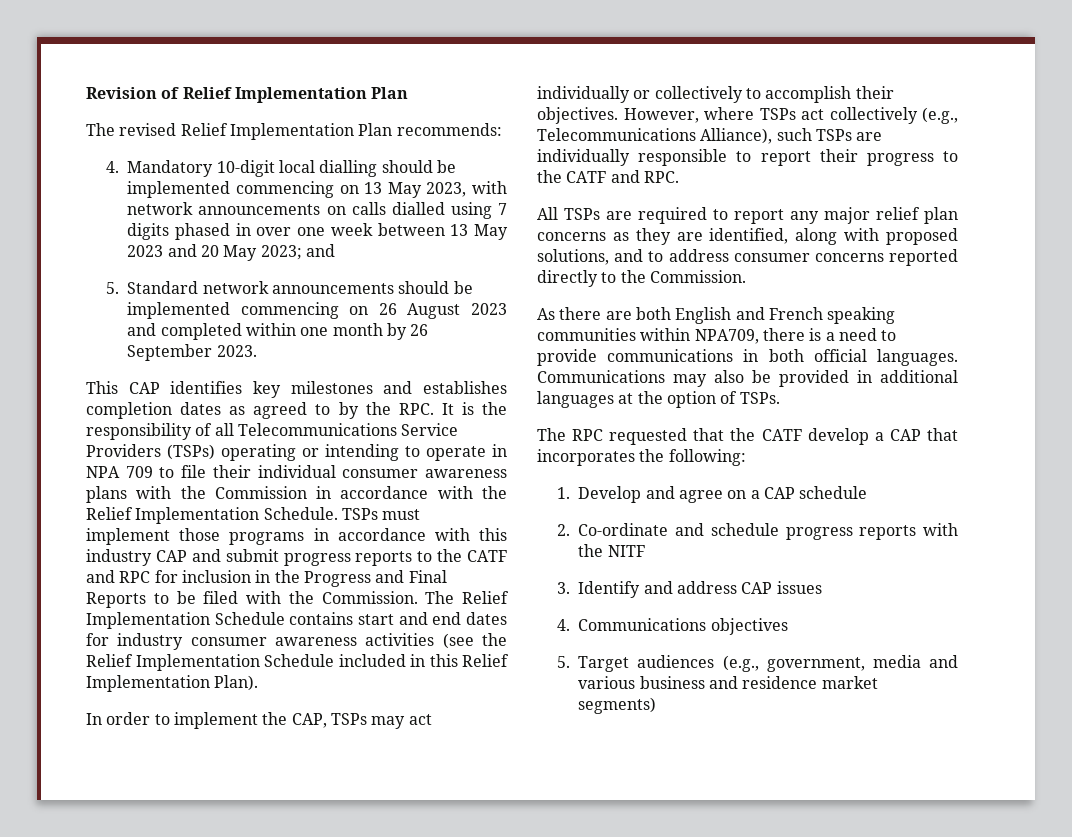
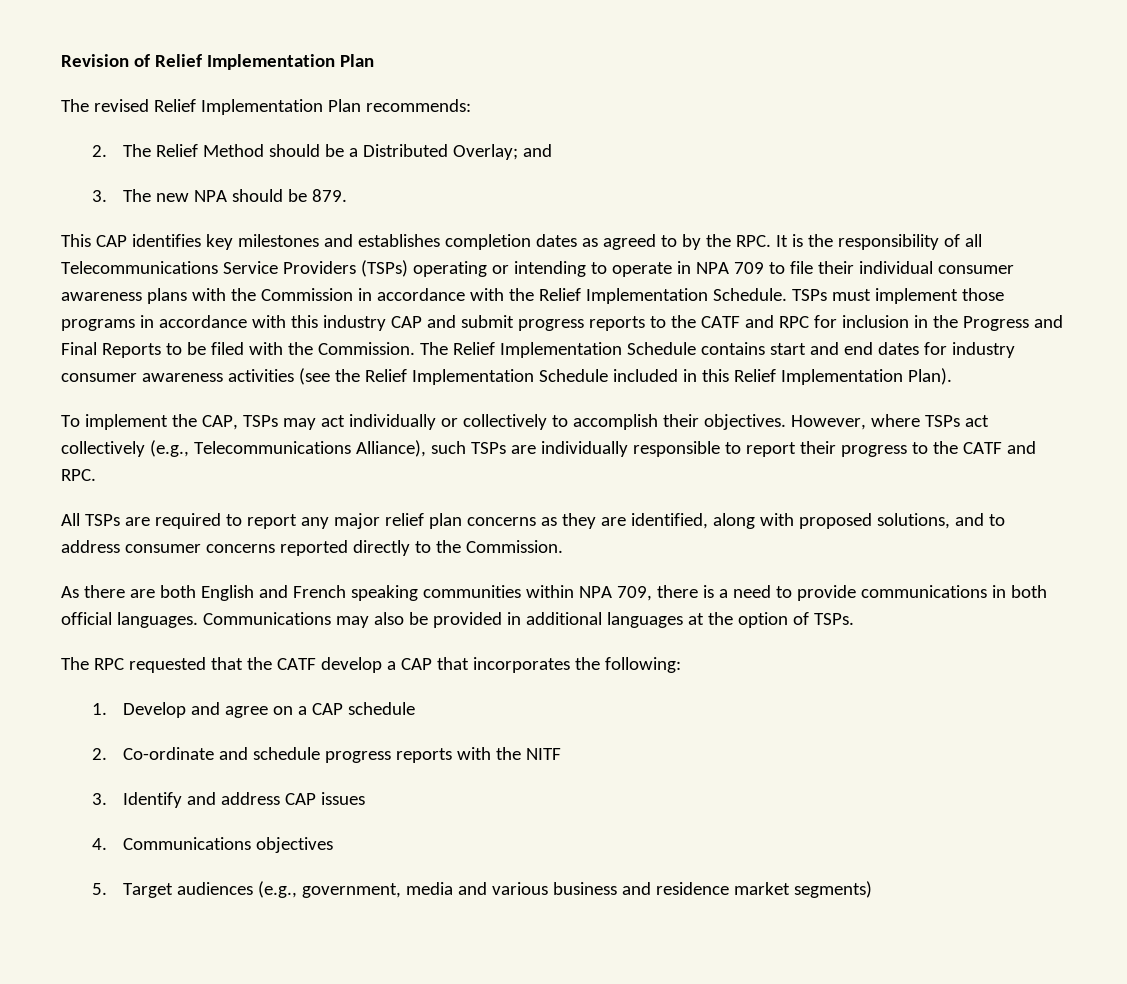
- 4. Mandatory 10-digit local dialling should be implemented commencing on 13 May 2023, with network announcements on calls dialled using 7 digits phased in over one week between 13 May 2023 and 20 May 2023; and
- 5. Standard network announcements should be implemented commencing on 26 August 2023 and completed within one month by 26 September 2023.
+ 2. The Relief Method should be a Distributed Overlay; and
+ 3. The new NPA should be 879.
- In order to implement the CAP, TSPs may act individually or collectively to accomplish their objectives.
+ To implement the CAP, TSPs may act individually or collectively to accomplish their objectives.
- As there are both English and French speaking communities within NPA709, there is a need to provide communications in both official languages.
+ As there are both English and French speaking communities within NPA 709, there is a need to provide communications in both official languages.

